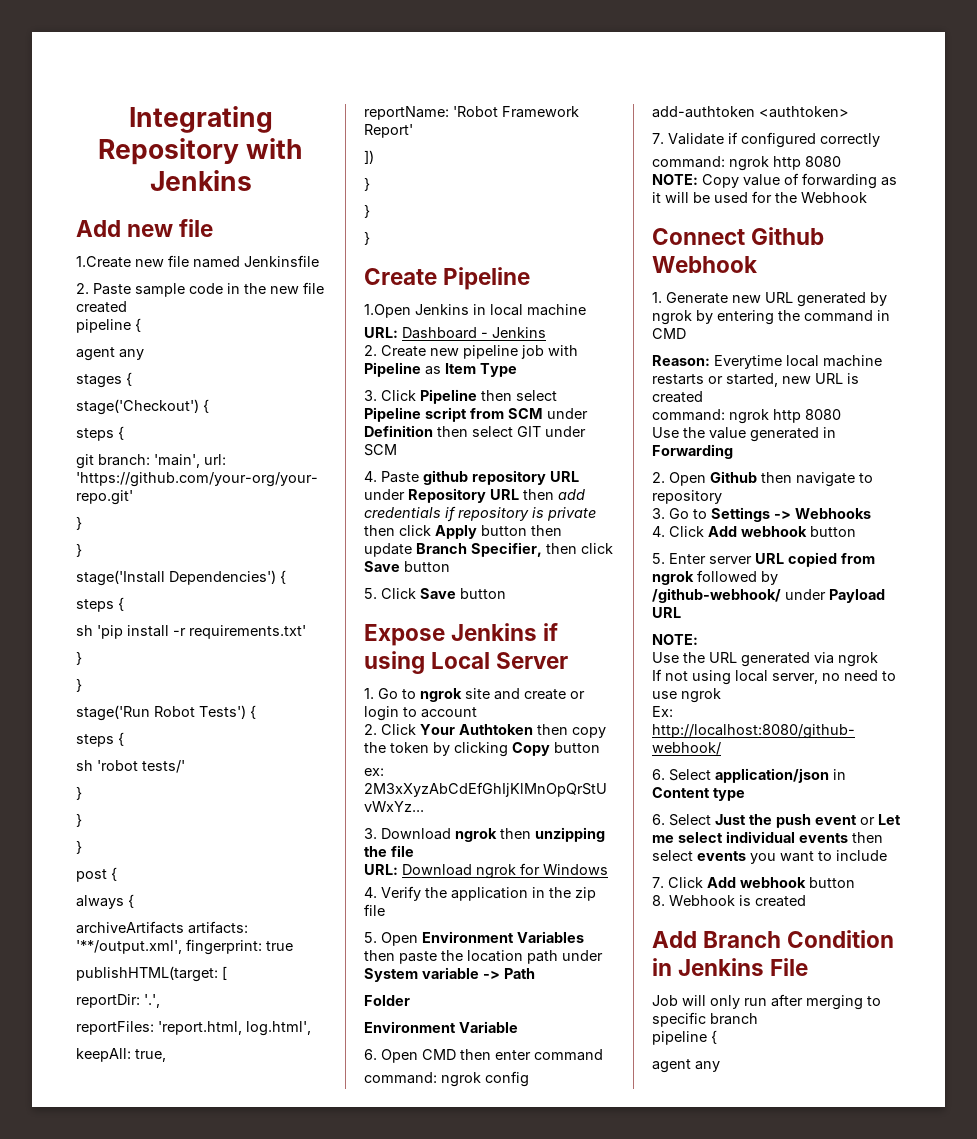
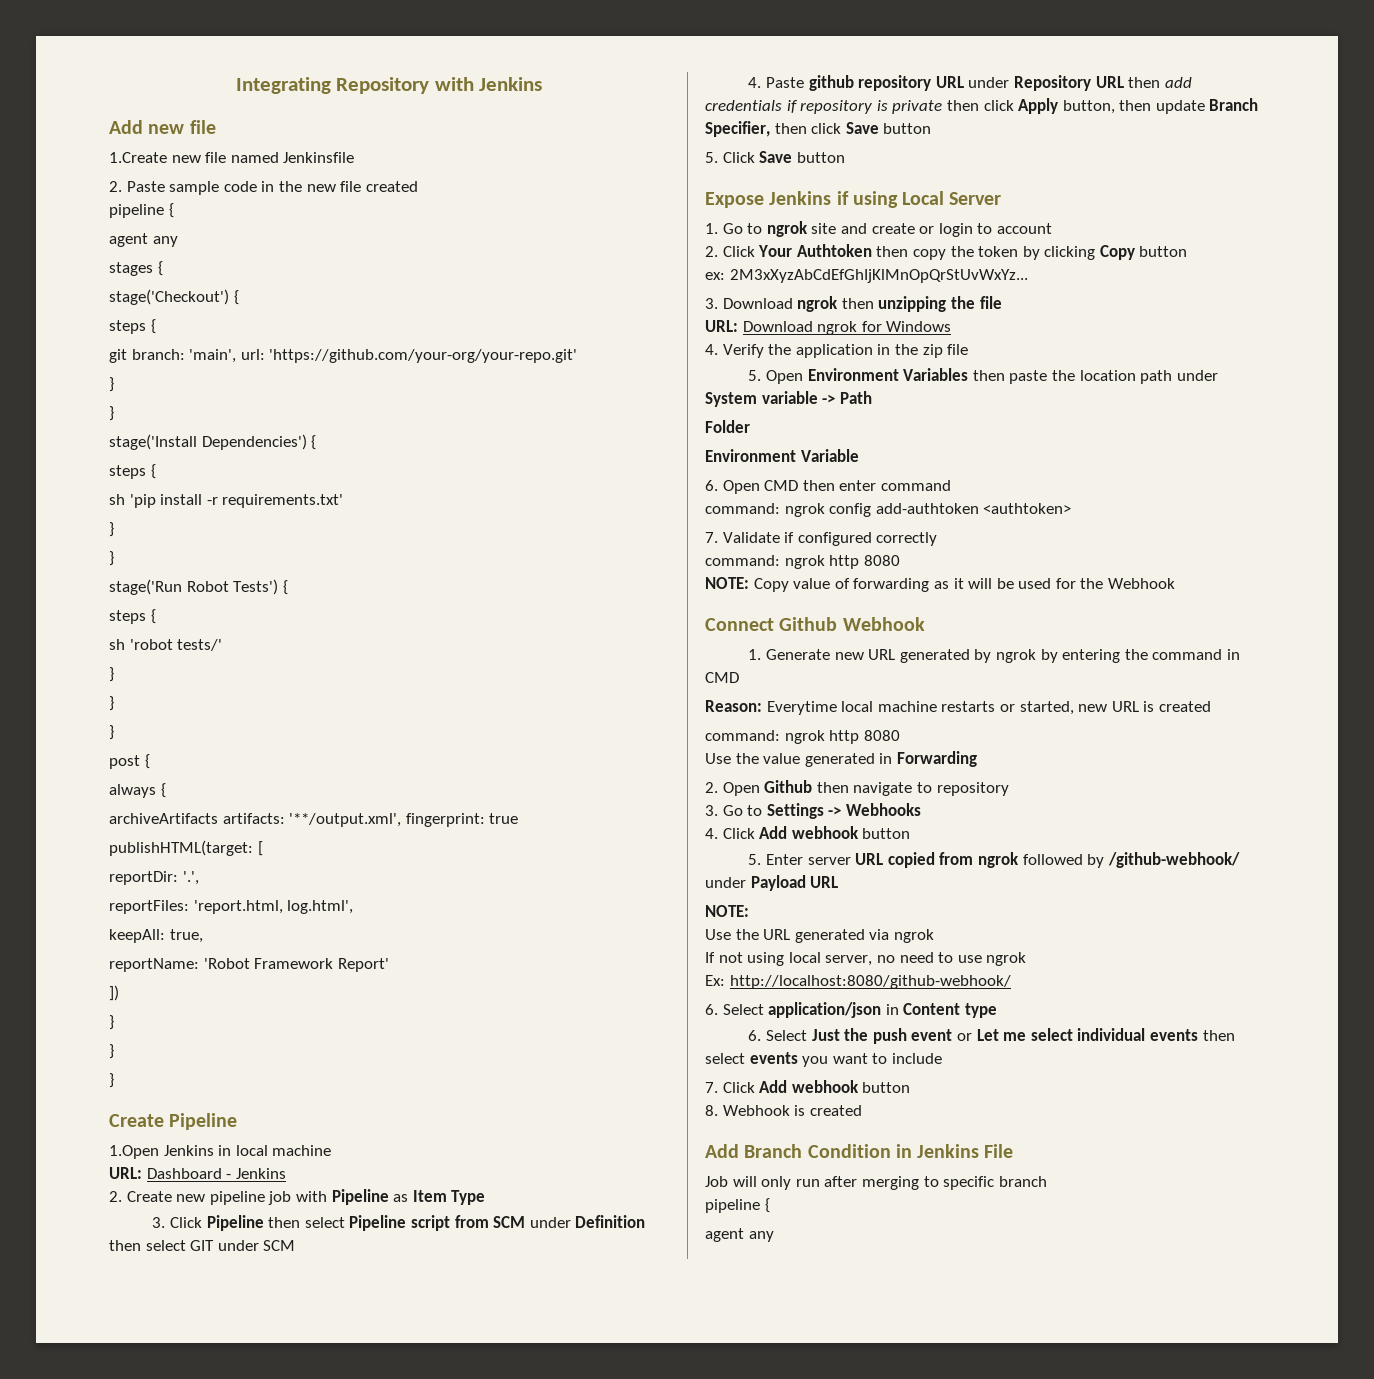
- 4. Paste github repository URL under Repository URL then add credentials if repository is private then click Apply button then update Branch Specifier, then click Save button
+ 4. Paste github repository URL under Repository URL then add credentials if repository is private then click Apply button, then update Branch Specifier, then click Save button

